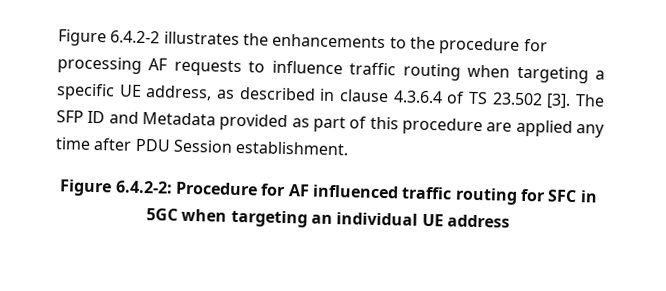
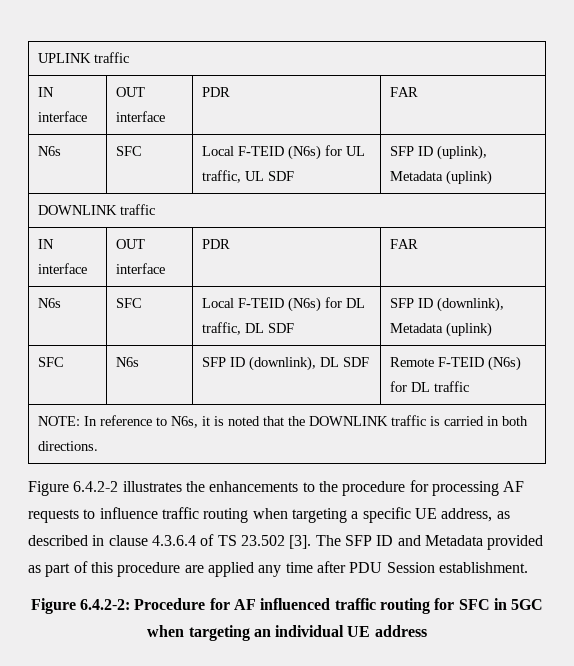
+ UPLINK traffic
+ IN interface | OUT interface | PDR | FAR
+ N6s | SFC | Local F-TEID (N6s) for UL traffic, UL SDF | SFP ID (uplink), Metadata (uplink)
+ DOWNLINK traffic
+ IN interface | OUT interface | PDR | FAR
+ N6s | SFC | Local F-TEID (N6s) for DL traffic, DL SDF | SFP ID (downlink), Metadata (uplink)
+ SFC | N6s | SFP ID (downlink), DL SDF | Remote F-TEID (N6s) for DL traffic
+ NOTE: In reference to N6s, it is noted that the DOWNLINK traffic is carried in both directions.

